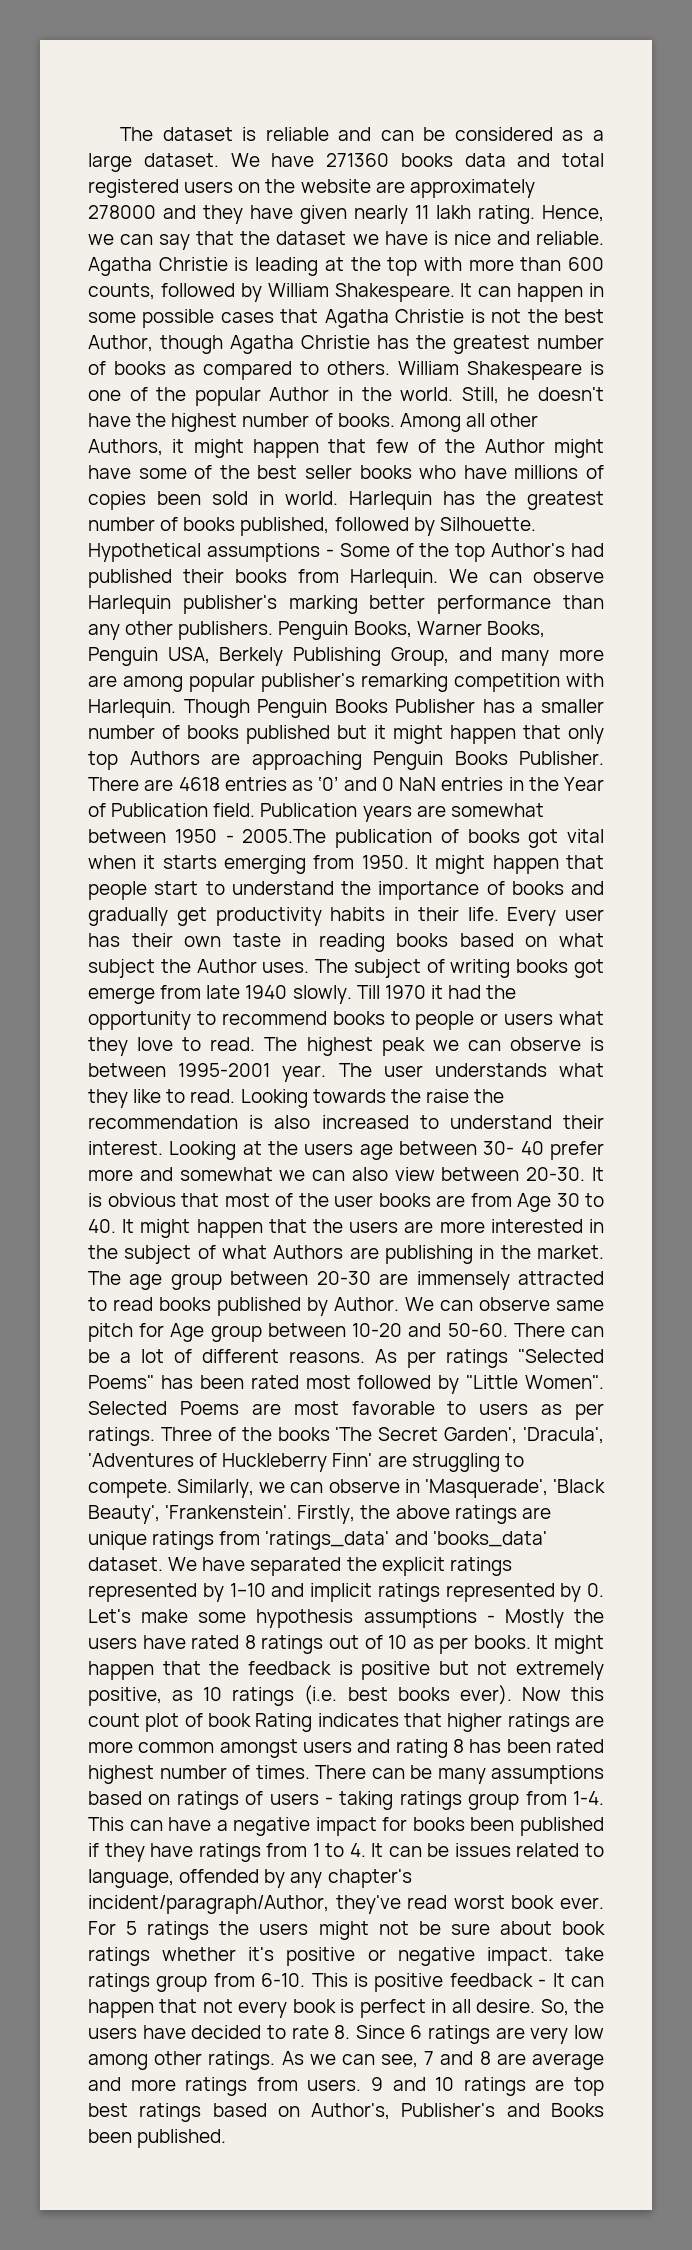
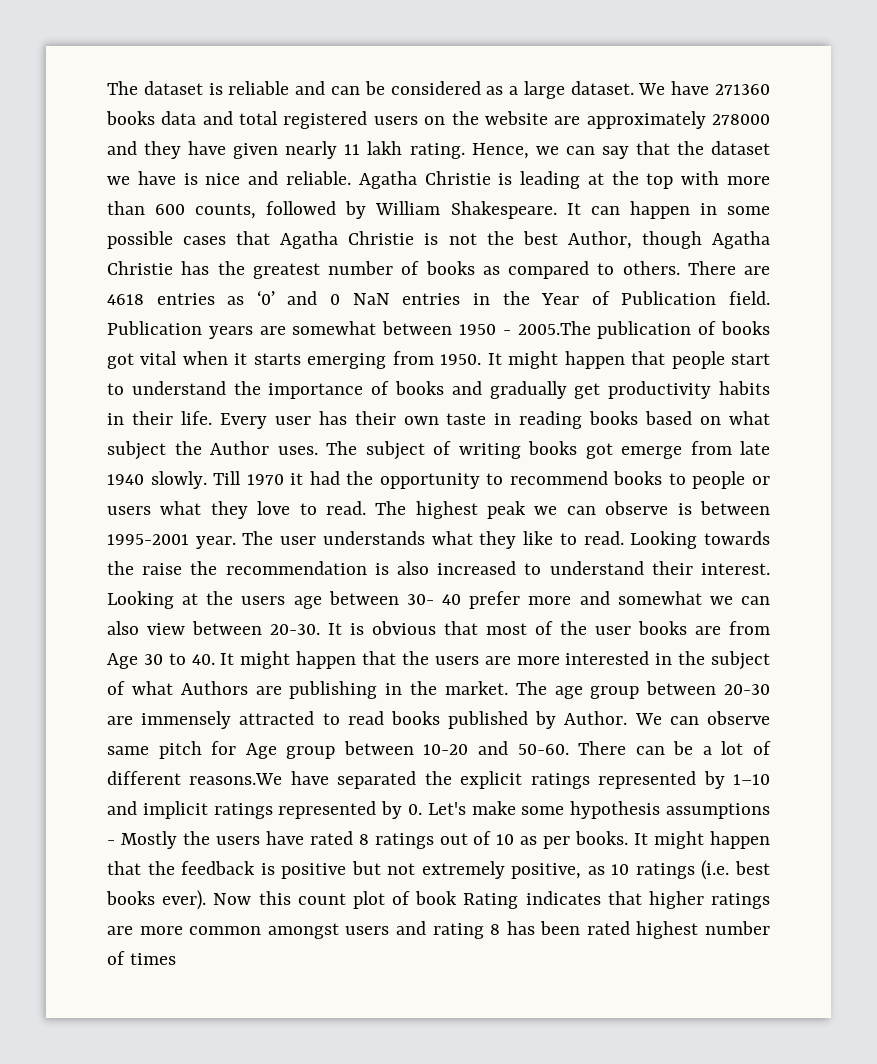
- William Shakespeare is one of the popular Author in the world. Still, he doesn't have the highest number of books. Among all other Authors, it might happen that few of the Author might have some of the best seller books who have millions of copies been sold in world. Harlequin has the greatest number of books published, followed by Silhouette. Hypothetical assumptions - Some of the top Author's had published their books from Harlequin. We can observe Harlequin publisher's marking better performance than any other publishers. Penguin Books, Warner Books, Penguin USA, Berkely Publishing Group, and many more are among popular publisher's remarking competition with Harlequin. Though Penguin Books Publisher has a smaller number of books published but it might happen that only top Authors are approaching Penguin Books Publisher.
- There can be a lot of different reasons. As per ratings "Selected Poems" has been rated most followed by "Little Women". Selected Poems are most favorable to users as per ratings. Three of the books 'The Secret Garden', 'Dracula', 'Adventures of Huckleberry Finn' are struggling to compete. Similarly, we can observe in 'Masquerade', 'Black Beauty', 'Frankenstein'. Firstly, the above ratings are unique ratings from 'ratings_data' and 'books_data' dataset. We have separated the explicit ratings represented by 1–10 and implicit ratings represented by 0. Let's make some hypothesis assumptions - Mostly the users have rated 8 ratings out of 10 as per books.
+ There can be a lot of different reasons.We have separated the explicit ratings represented by 1–10 and implicit ratings represented by 0. Let's make some hypothesis assumptions - Mostly the users have rated 8 ratings out of 10 as per books.
- Now this count plot of book Rating indicates that higher ratings are more common amongst users and rating 8 has been rated highest number of times. There can be many assumptions based on ratings of users - taking ratings group from 1-4. This can have a negative impact for books been published if they have ratings from 1 to 4. It can be issues related to language, offended by any chapter's incident/paragraph/Author, they've read worst book ever. For 5 ratings the users might not be sure about book ratings whether it's positive or negative impact. take ratings group from 6-10. This is positive feedback - It can happen that not every book is perfect in all desire. So, the users have decided to rate 8. Since 6 ratings are very low among other ratings. As we can see, 7 and 8 are average and more ratings from users. 9 and 10 ratings are top best ratings based on Author's, Publisher's and Books been published.
+ Now this count plot of book Rating indicates that higher ratings are more common amongst users and rating 8 has been rated highest number of times

